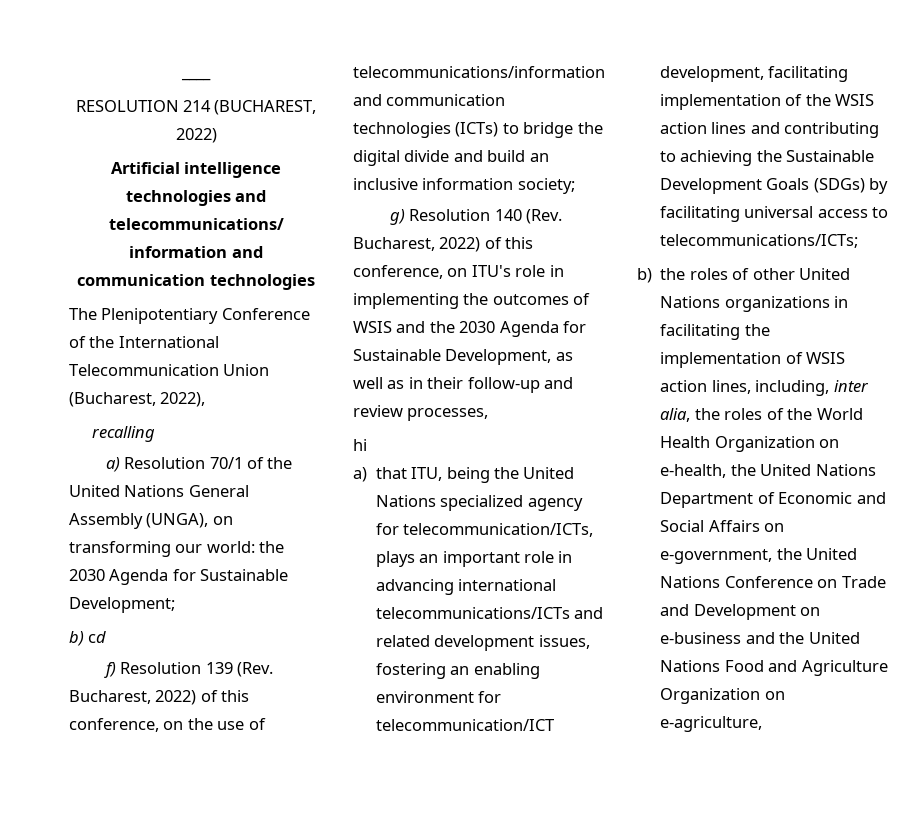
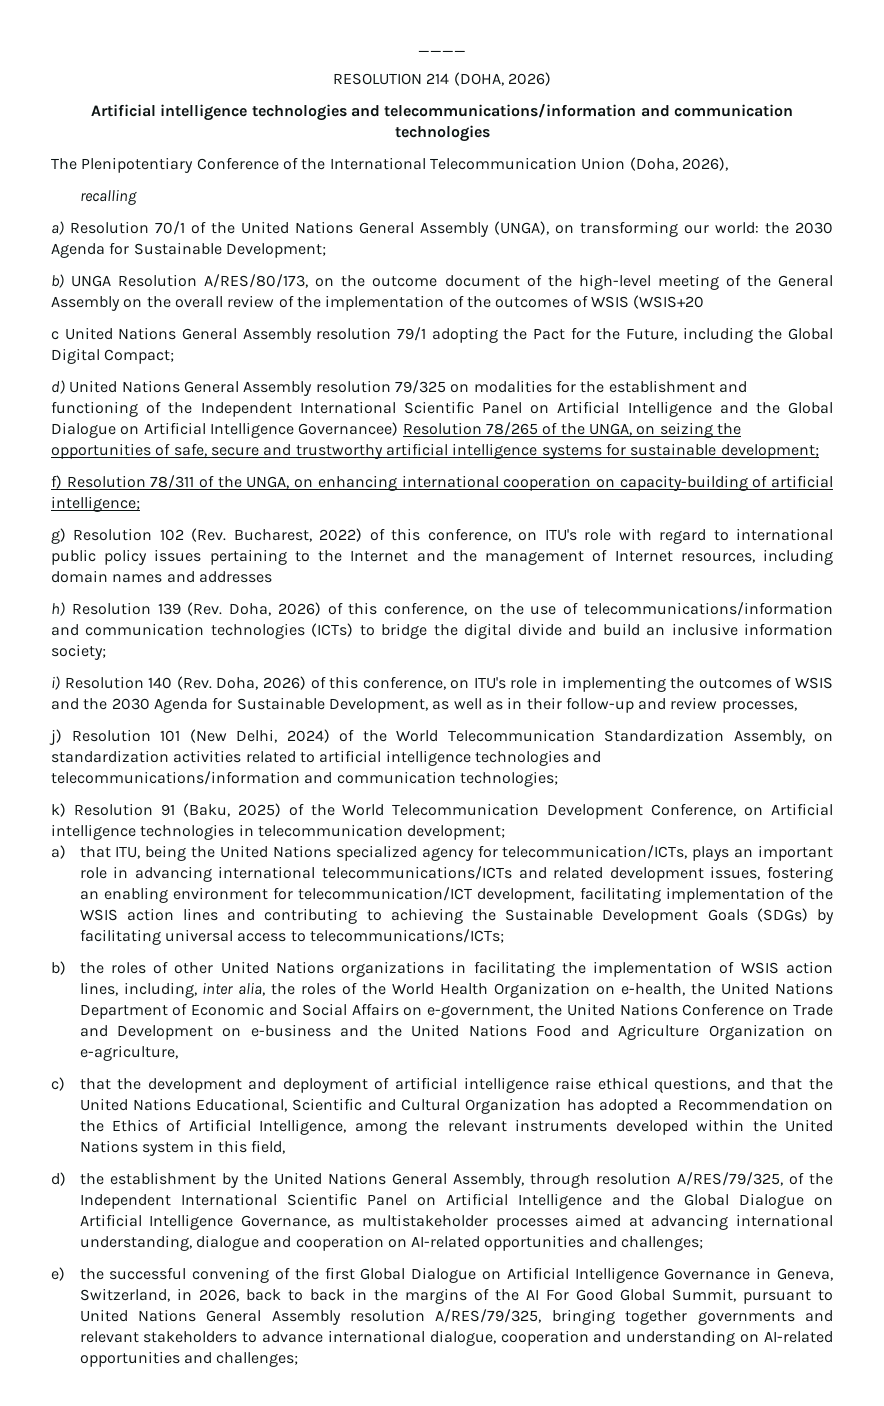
- RESOLUTION 214 (BUCHAREST, 2022)
+ RESOLUTION 214 (DOHA, 2026)
- The Plenipotentiary Conference of the International Telecommunication Union (Bucharest, 2022),
+ The Plenipotentiary Conference of the International Telecommunication Union (Doha, 2026),
- b) cd
- f) Resolution 139 (Rev. Bucharest, 2022) of this conference, on the use of telecommunications/information and communication technologies (ICTs) to bridge the digital divide and build an inclusive information society;
+ b) UNGA Resolution A/RES/80/173, on the outcome document of the high-level meeting of the General Assembly on the overall review of the implementation of the outcomes of WSIS (WSIS+20
+ c United Nations General Assembly resolution 79/1 adopting the Pact for the Future, including the Global Digital Compact;
+ d) United Nations General Assembly resolution 79/325 on modalities for the establishment and functioning of the Independent International Scientific Panel on Artificial Intelligence and the Global Dialogue on Artificial Intelligence Governancee) Resolution 78/265 of the UNGA, on seizing the opportunities of safe, secure and trustworthy artificial intelligence systems for sustainable development;
+ f) Resolution 78/311 of the UNGA, on enhancing international cooperation on capacity-building of artificial intelligence;
+ g) Resolution 102 (Rev. Bucharest, 2022) of this conference, on ITU's role with regard to international public policy issues pertaining to the Internet and the management of Internet resources, including domain names and addresses
+ h) Resolution 139 (Rev. Doha, 2026) of this conference, on the use of telecommunications/information and communication technologies (ICTs) to bridge the digital divide and build an inclusive information society;
- g) Resolution 140 (Rev. Bucharest, 2022) of this conference, on ITU's role in implementing the outcomes of WSIS and the 2030 Agenda for Sustainable Development, as well as in their follow-up and review processes,
+ i) Resolution 140 (Rev. Doha, 2026) of this conference, on ITU's role in implementing the outcomes of WSIS and the 2030 Agenda for Sustainable Development, as well as in their follow-up and review processes,
- hi
+ j) Resolution 101 (New Delhi, 2024) of the World Telecommunication Standardization Assembly, on standardization activities related to artificial intelligence technologies and telecommunications/information and communication technologies;
+ k) Resolution 91 (Baku, 2025) of the World Telecommunication Development Conference, on Artificial intelligence technologies in telecommunication development;
+ c) that the development and deployment of artificial intelligence raise ethical questions, and that the United Nations Educational, Scientific and Cultural Organization has adopted a Recommendation on the Ethics of Artificial Intelligence, among the relevant instruments developed within the United Nations system in this field,
+ d) the establishment by the United Nations General Assembly, through resolution A/RES/79/325, of the Independent International Scientific Panel on Artificial Intelligence and the Global Dialogue on Artificial Intelligence Governance, as multistakeholder processes aimed at advancing international understanding, dialogue and cooperation on AI-related opportunities and challenges;
+ e) the successful convening of the first Global Dialogue on Artificial Intelligence Governance in Geneva, Switzerland, in 2026, back to back in the margins of the AI For Good Global Summit, pursuant to United Nations General Assembly resolution A/RES/79/325, bringing together governments and relevant stakeholders to advance international dialogue, cooperation and understanding on AI-related opportunities and challenges;

